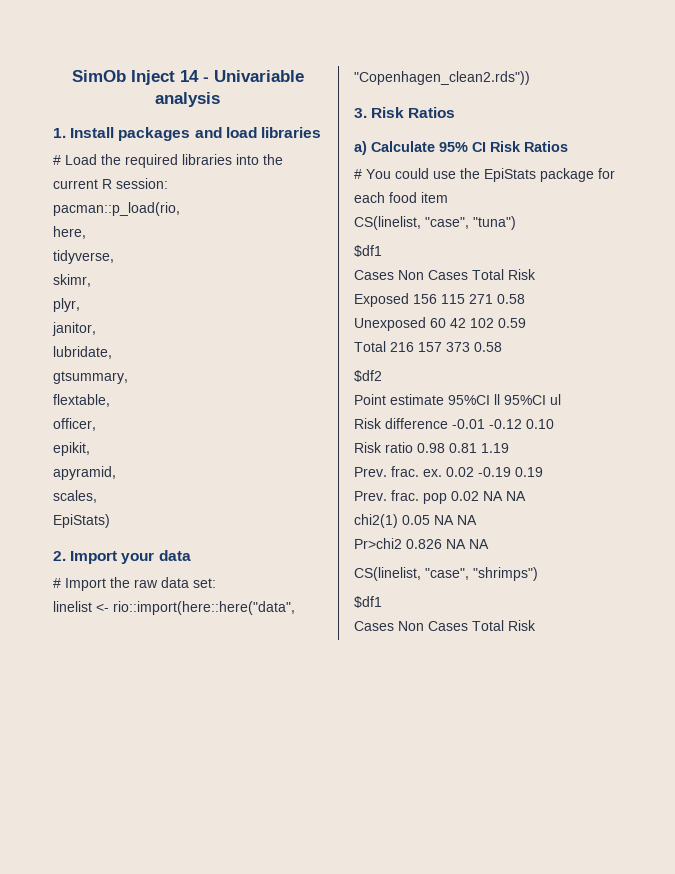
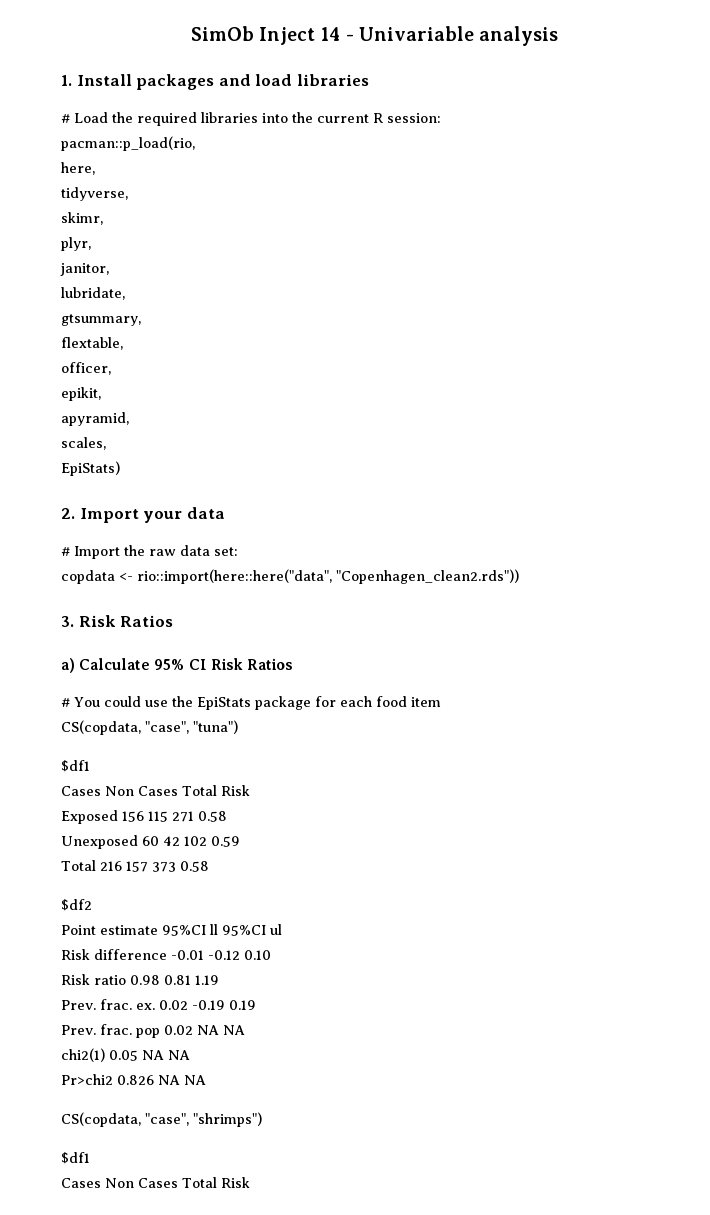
- linelist <- rio::import(here::here("data", "Copenhagen_clean2.rds"))
+ copdata <- rio::import(here::here("data", "Copenhagen_clean2.rds"))
- CS(linelist, "case", "tuna")
+ CS(copdata, "case", "tuna")
- CS(linelist, "case", "shrimps")
+ CS(copdata, "case", "shrimps")

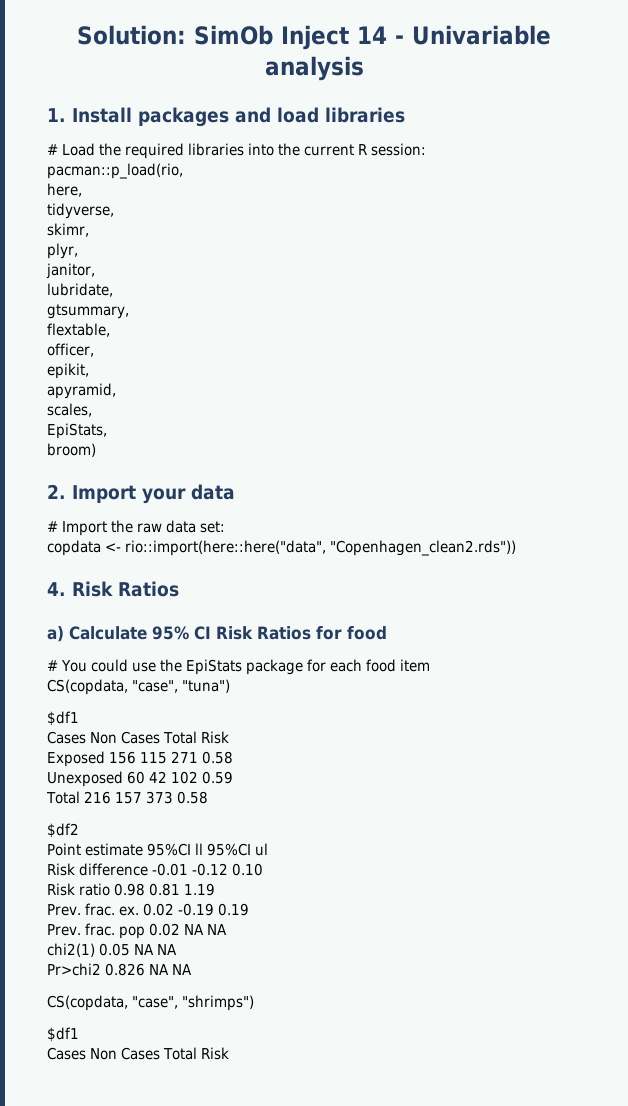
- SimOb Inject 14 - Univariable analysis
+ Solution: SimOb Inject 14 - Univariable analysis
- EpiStats)
+ EpiStats,
+ broom)
- 3. Risk Ratios
+ 4. Risk Ratios
- a) Calculate 95% CI Risk Ratios
+ a) Calculate 95% CI Risk Ratios for food

